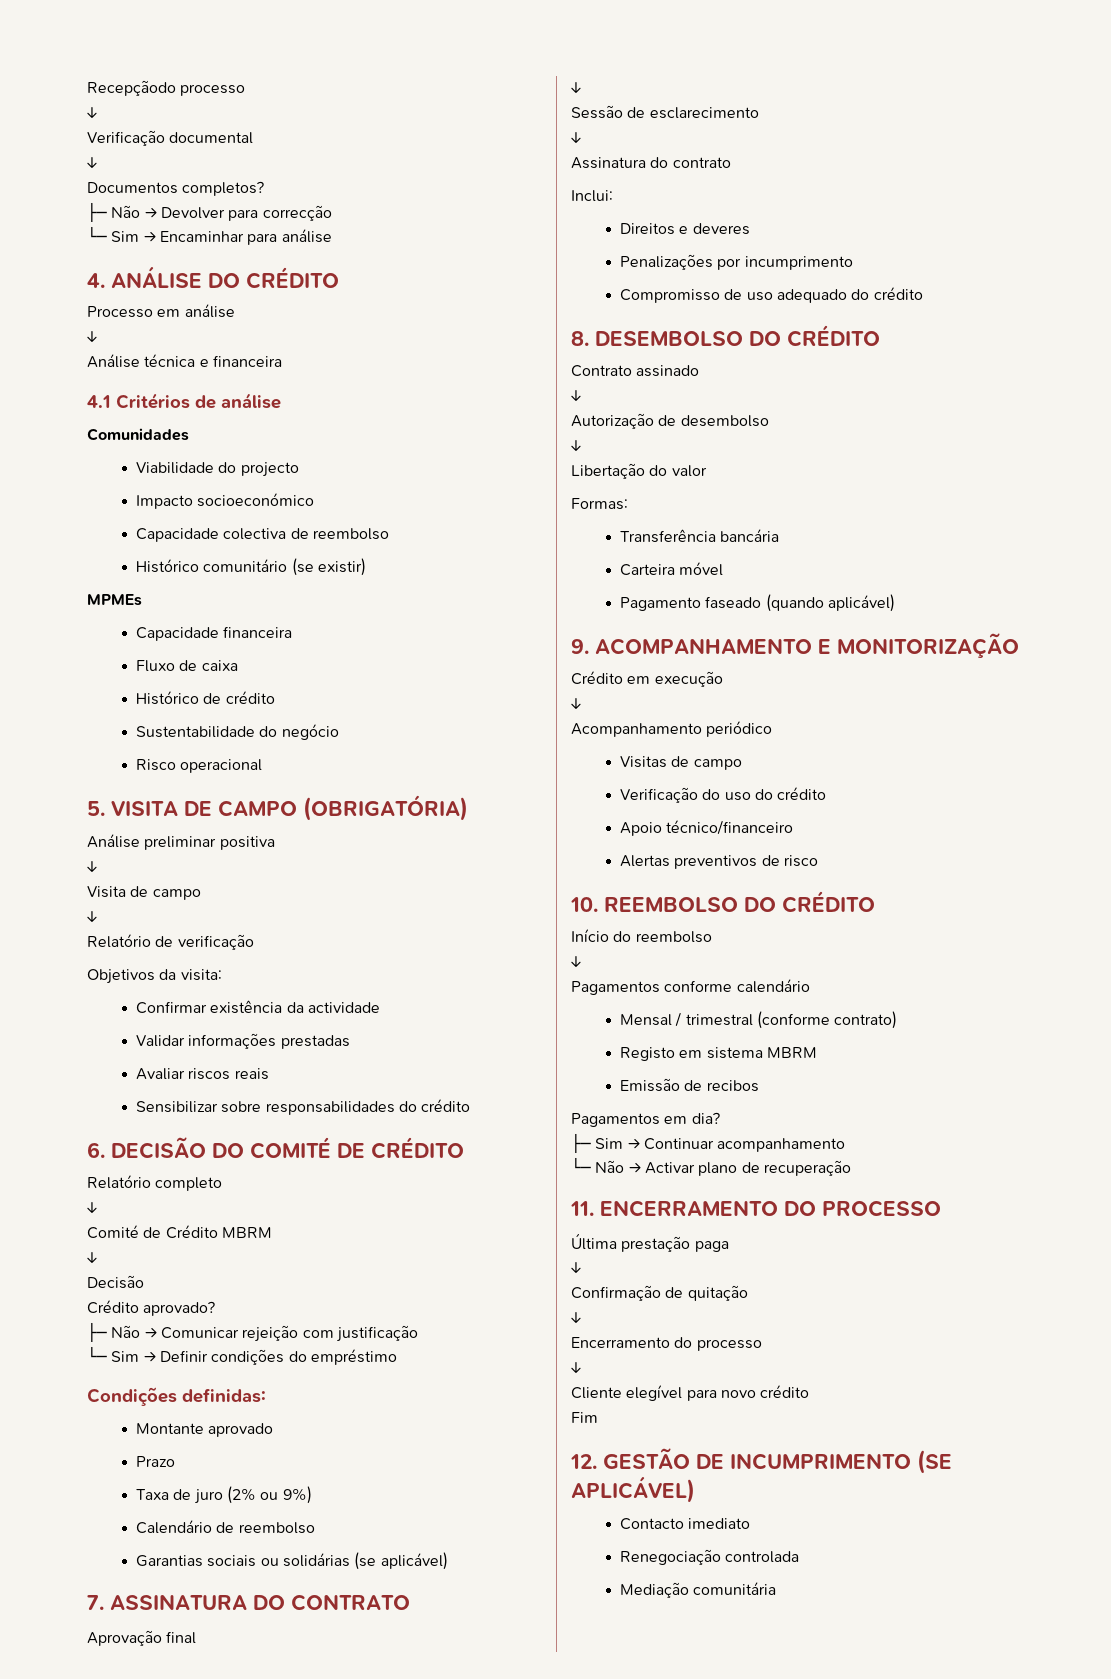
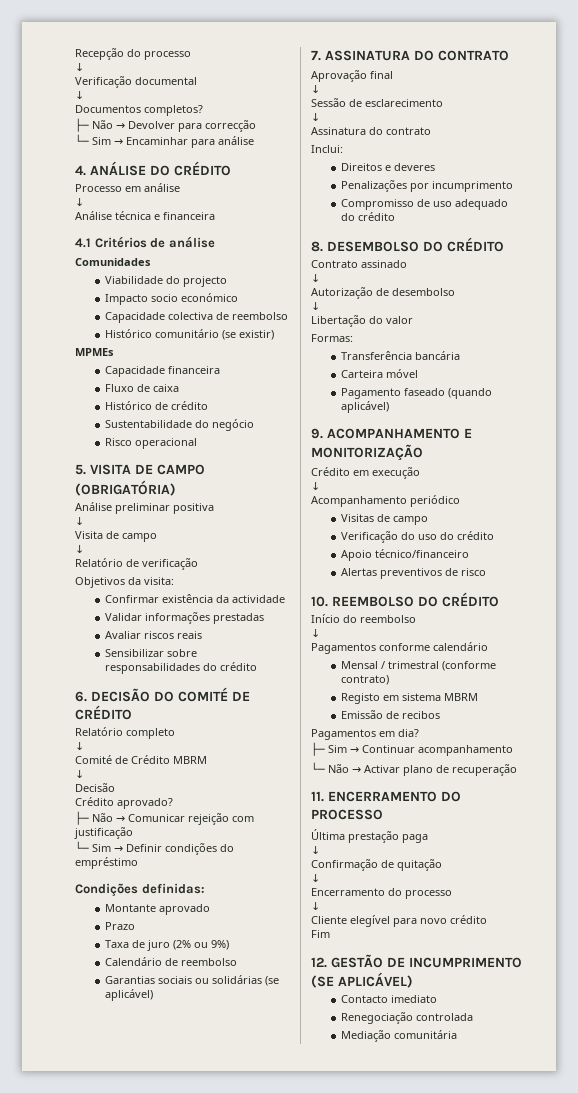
- Recepçãodo processo
+ Recepção do processo
- Impacto socioeconómico
+ Impacto socio económico

